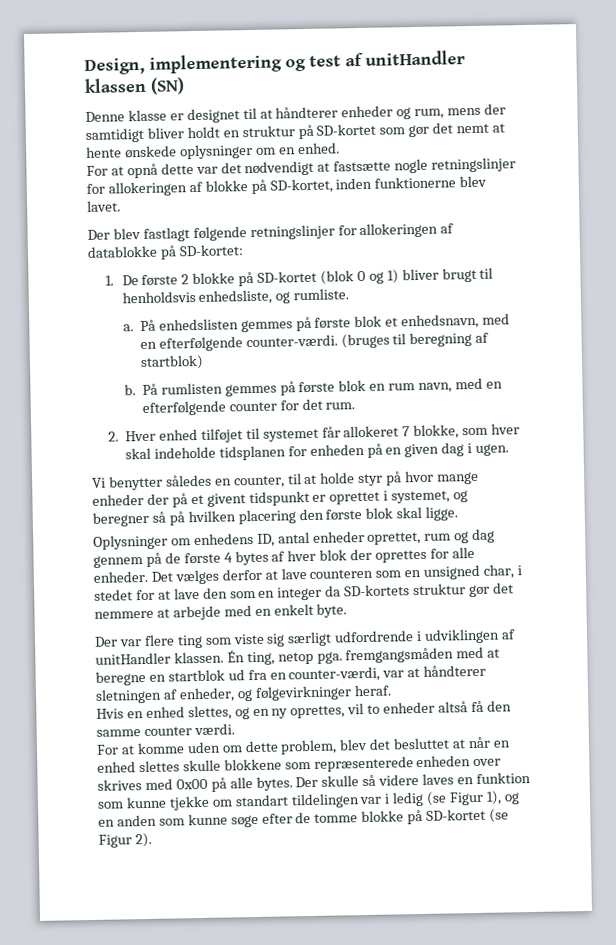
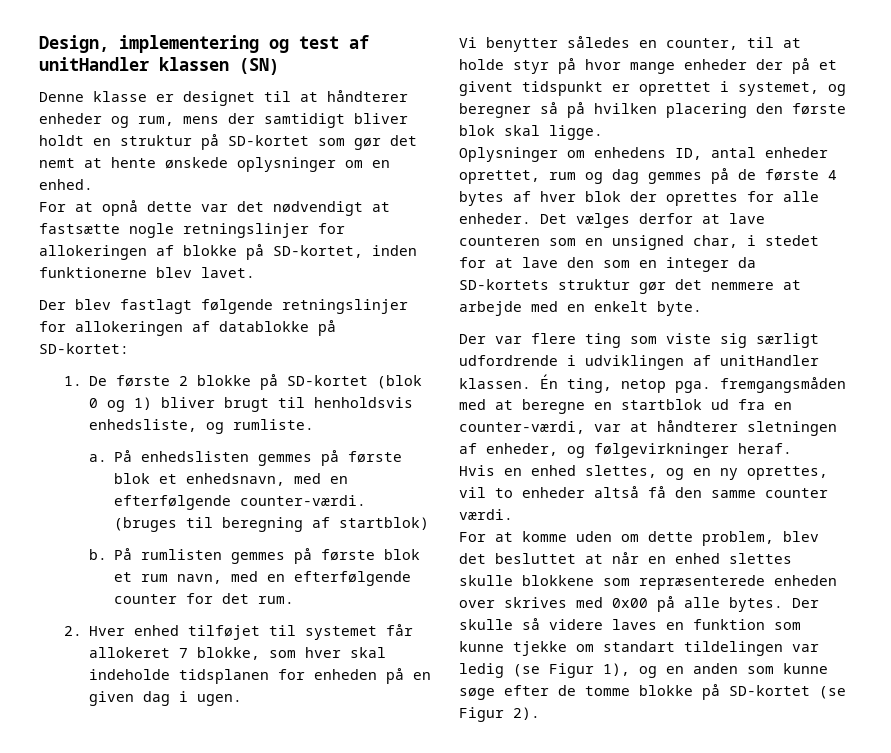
- På rumlisten gemmes på første blok en rum navn, med en efterfølgende counter for det rum.
+ På rumlisten gemmes på første blok et rum navn, med en efterfølgende counter for det rum.
- Oplysninger om enhedens ID, antal enheder oprettet, rum og dag gennem på de første 4 bytes af hver blok der oprettes for alle enheder.
+ Oplysninger om enhedens ID, antal enheder oprettet, rum og dag gemmes på de første 4 bytes af hver blok der oprettes for alle enheder.
- Der skulle så videre laves en funktion som kunne tjekke om standart tildelingen var i ledig (se Figur 1), og en anden som kunne søge efter de tomme blokke på SD-kortet (se Figur 2).
+ Der skulle så videre laves en funktion som kunne tjekke om standart tildelingen var ledig (se Figur 1), og en anden som kunne søge efter de tomme blokke på SD-kortet (se Figur 2).

